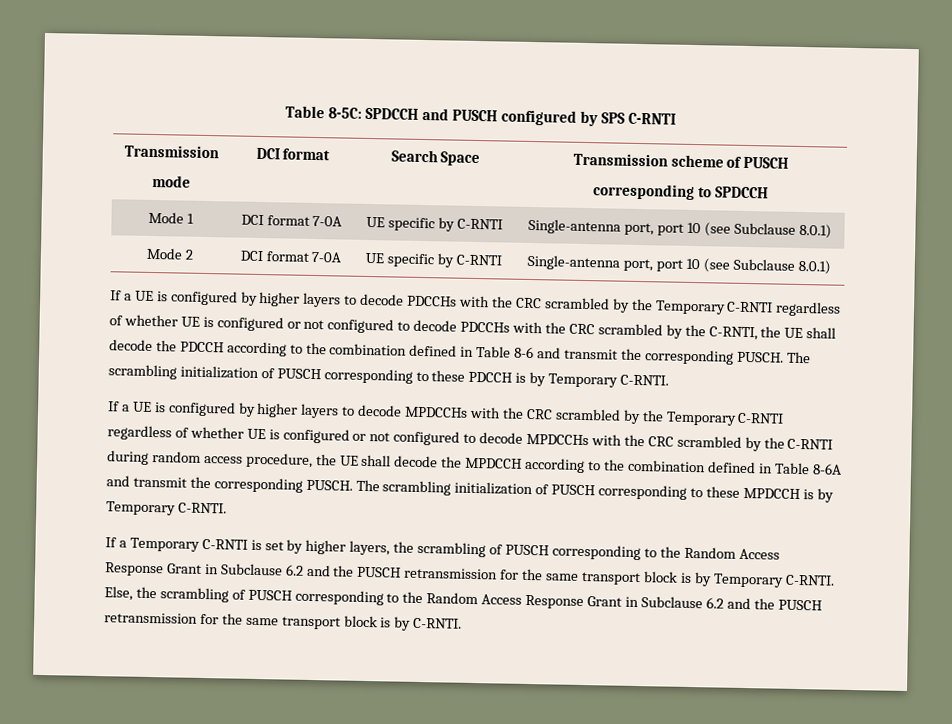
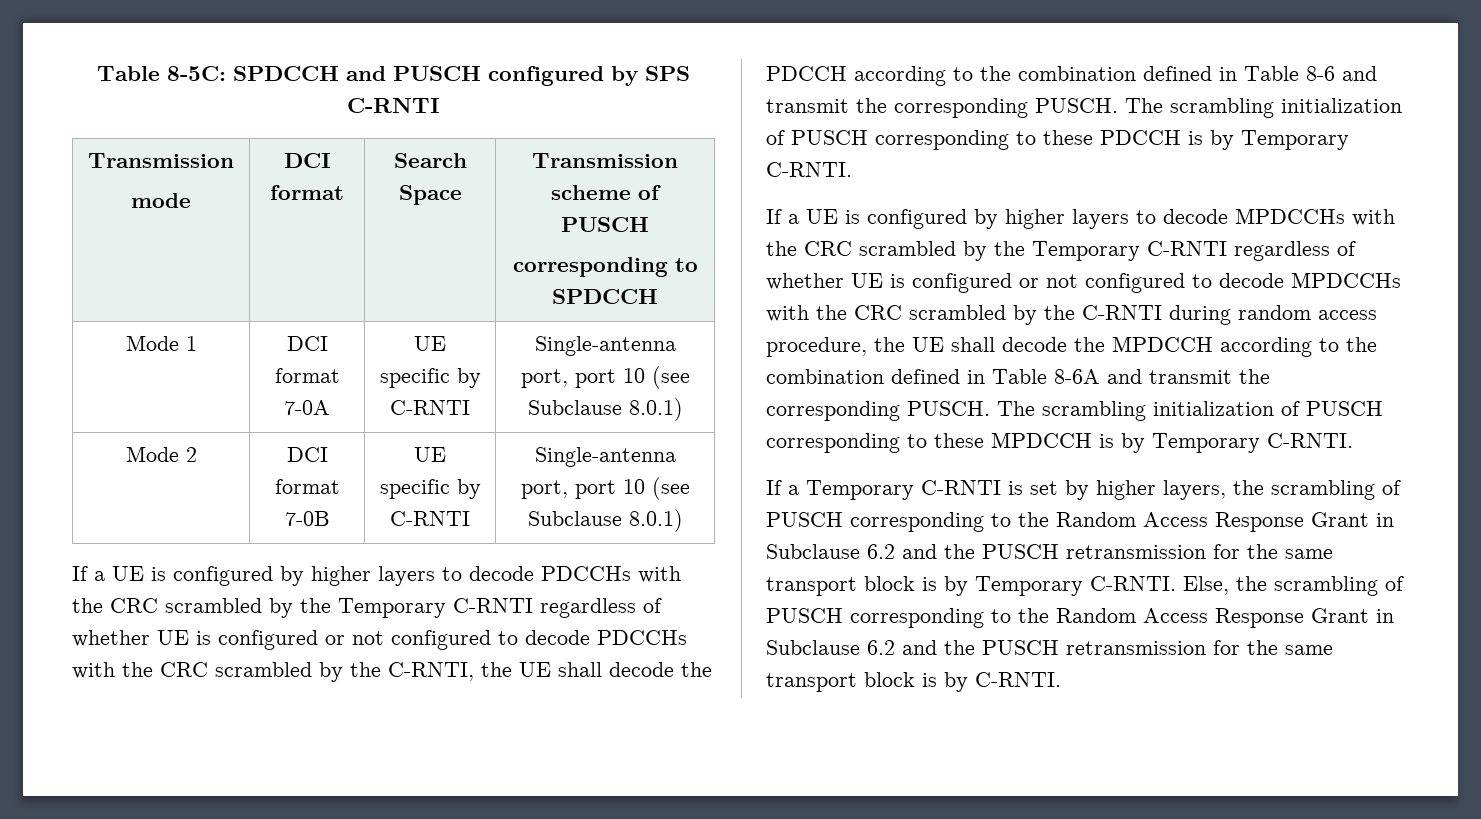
- Mode 2 | DCI format 7-0A | UE specific by C-RNTI | Single-antenna port, port 10 (see Subclause 8.0.1)
+ Mode 2 | DCI format 7-0B | UE specific by C-RNTI | Single-antenna port, port 10 (see Subclause 8.0.1)

